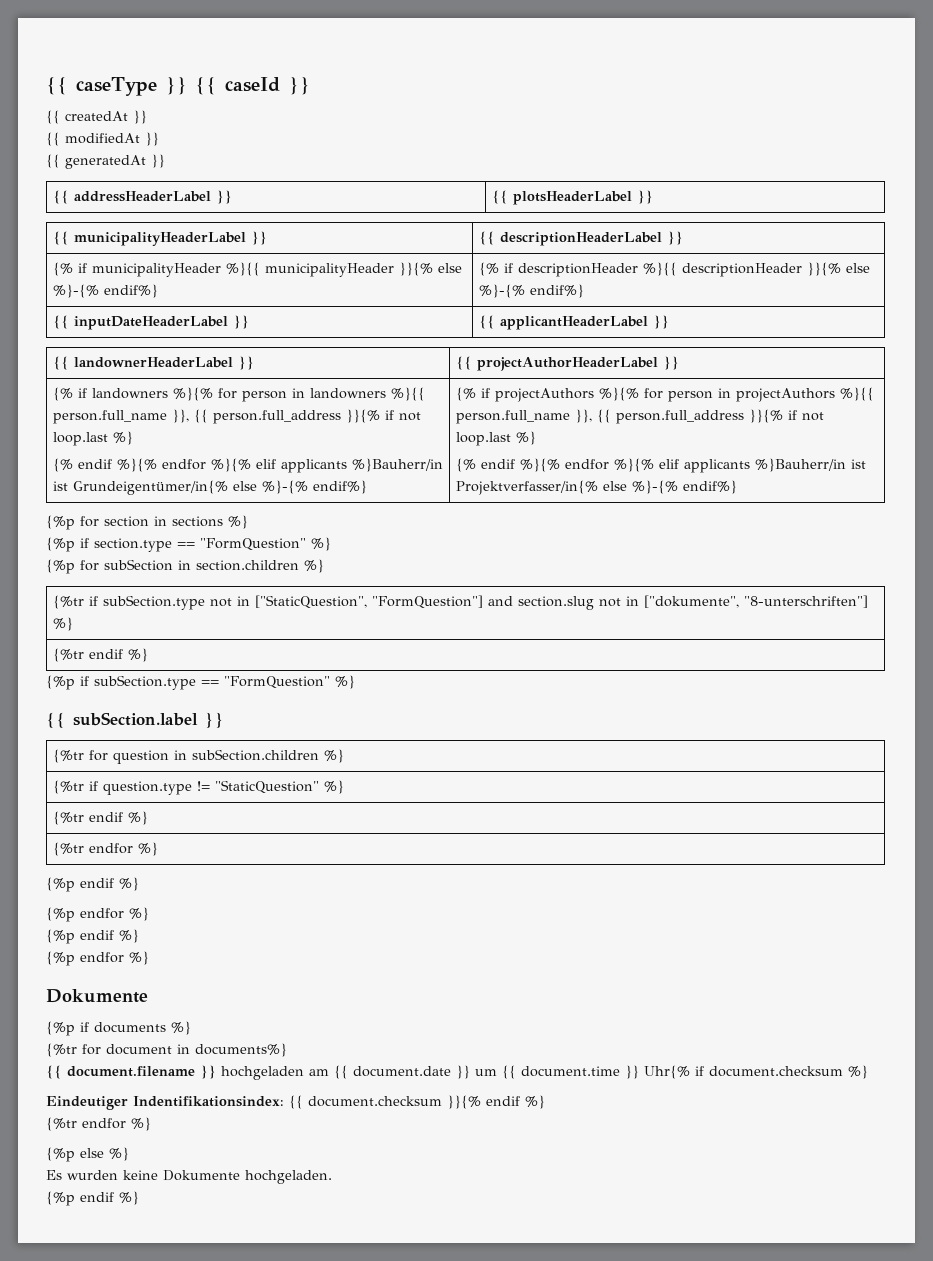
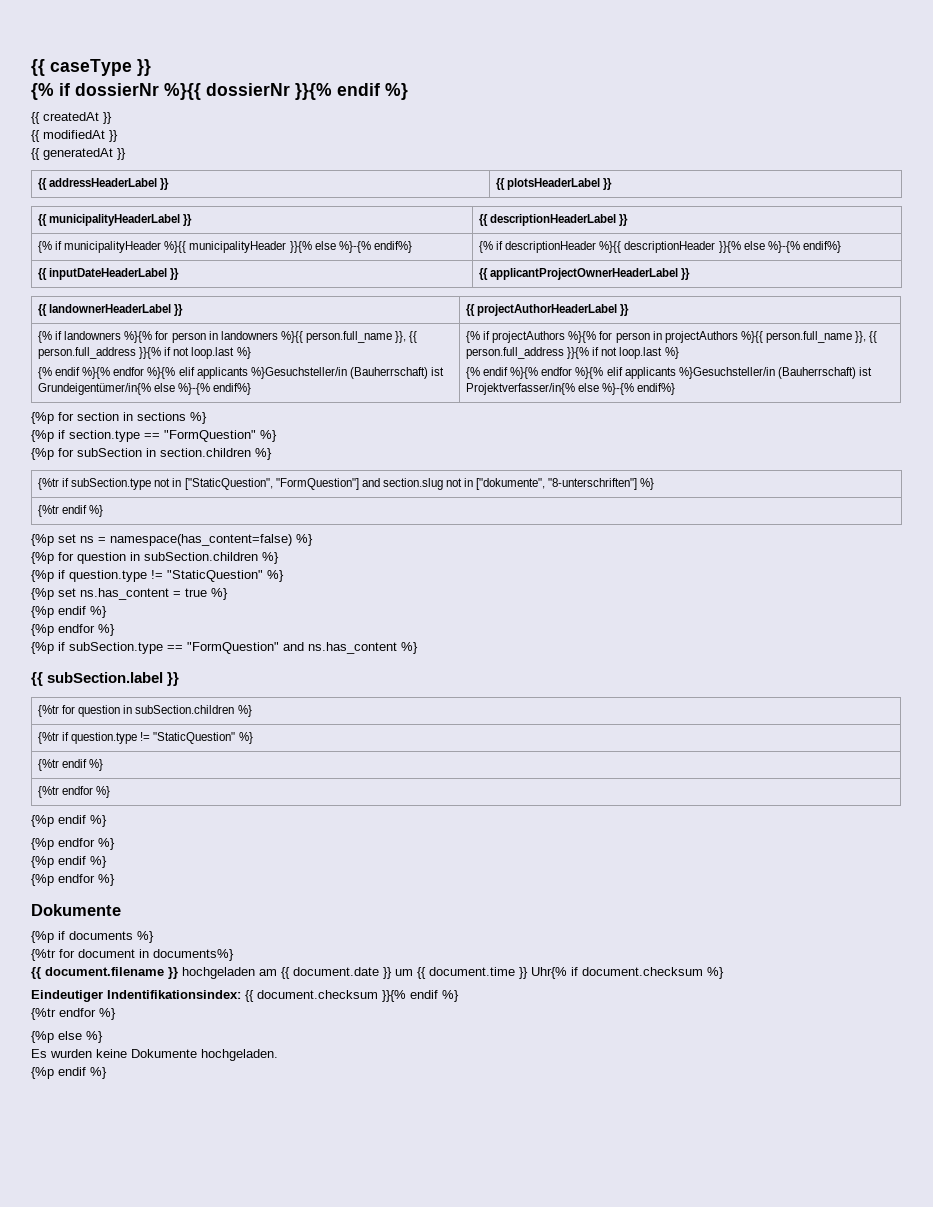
- {{ caseType }} {{ caseId }}
+ {{ caseType }}
+ {% if dossierNr %}{{ dossierNr }}{% endif %}
- {{ inputDateHeaderLabel }} | {{ applicantHeaderLabel }}
+ {{ inputDateHeaderLabel }} | {{ applicantProjectOwnerHeaderLabel }}
- {% endif %}{% endfor %}{% elif applicants %}Bauherr/in ist Grundeigentümer/in{% else %}-{% endif%}
+ {% endif %}{% endfor %}{% elif applicants %}Gesuchsteller/in (Bauherrschaft) ist Grundeigentümer/in{% else %}-{% endif%}
- {% endif %}{% endfor %}{% elif applicants %}Bauherr/in ist Projektverfasser/in{% else %}-{% endif%}
+ {% endif %}{% endfor %}{% elif applicants %}Gesuchsteller/in (Bauherrschaft) ist Projektverfasser/in{% else %}-{% endif%}
+ {%p set ns = namespace(has_content=false) %}
+ {%p for question in subSection.children %}
+ {%p if question.type != "StaticQuestion" %}
+ {%p set ns.has_content = true %}
+ {%p endif %}
+ {%p endfor %}
- {%p if subSection.type == "FormQuestion" %}
+ {%p if subSection.type == "FormQuestion" and ns.has_content %}

